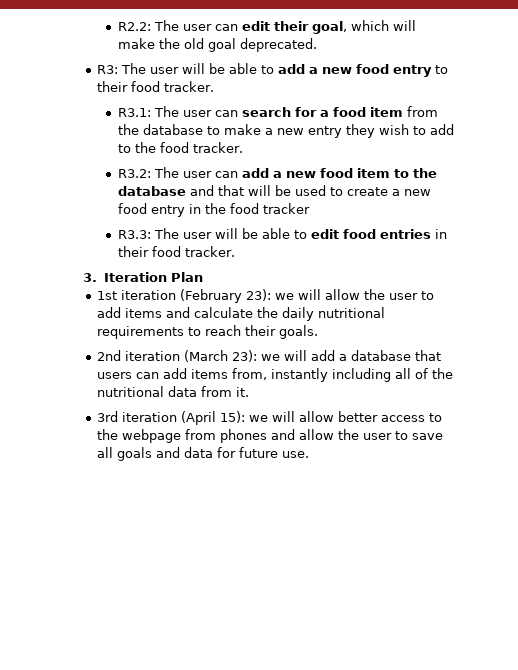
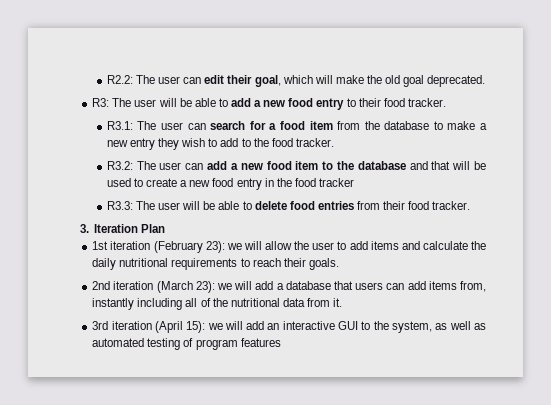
- R3.3: The user will be able to edit food entries in their food tracker.
+ R3.3: The user will be able to delete food entries from their food tracker.
- 3rd iteration (April 15): we will allow better access to the webpage from phones and allow the user to save all goals and data for future use.
+ 3rd iteration (April 15): we will add an interactive GUI to the system, as well as automated testing of program features

